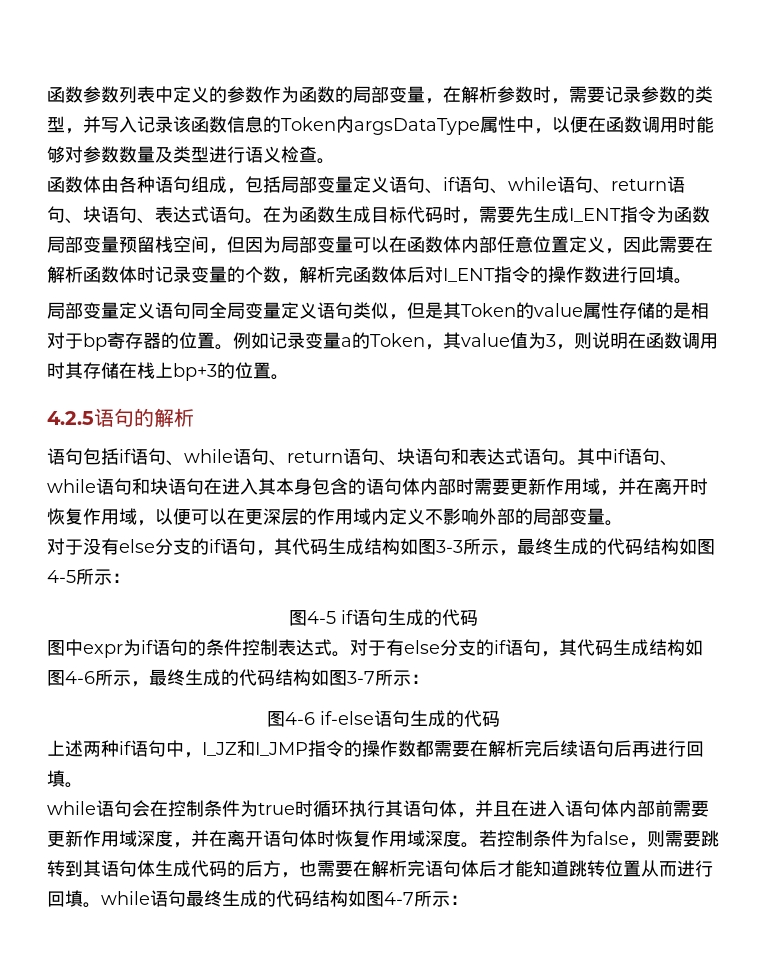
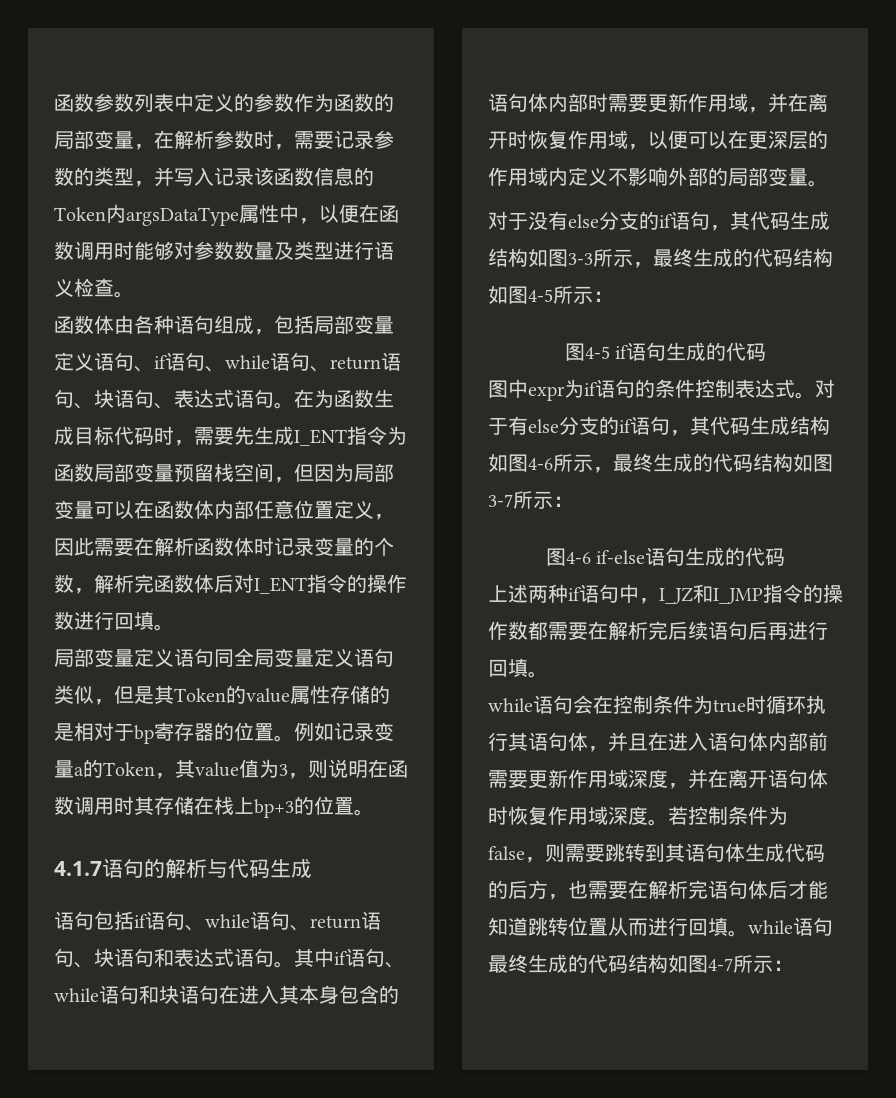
- 4.2.5语句的解析
+ 4.1.7语句的解析与代码生成

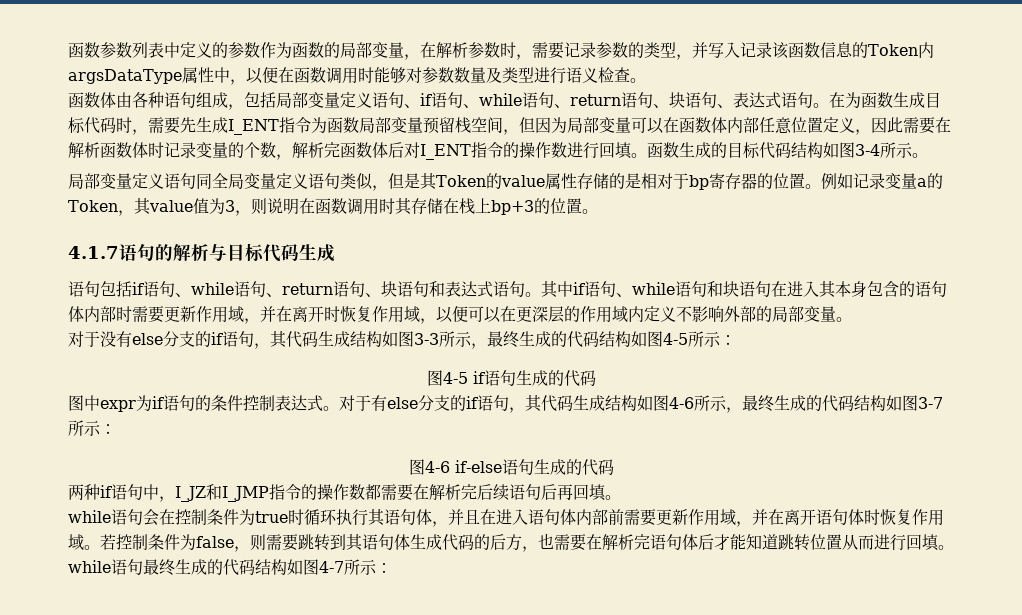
+ 函数生成的目标代码结构如图3-4所示。
- 4.1.7语句的解析与代码生成
+ 4.1.7语句的解析与目标代码生成
- 上述两种if语句中，I_JZ和I_JMP指令的操作数都需要在解析完后续语句后再进行回填。
+ 两种if语句中，I_JZ和I_JMP指令的操作数都需要在解析完后续语句后再回填。
- while语句会在控制条件为true时循环执行其语句体，并且在进入语句体内部前需要更新作用域深度，并在离开语句体时恢复作用域深度。
+ while语句会在控制条件为true时循环执行其语句体，并且在进入语句体内部前需要更新作用域，并在离开语句体时恢复作用域。

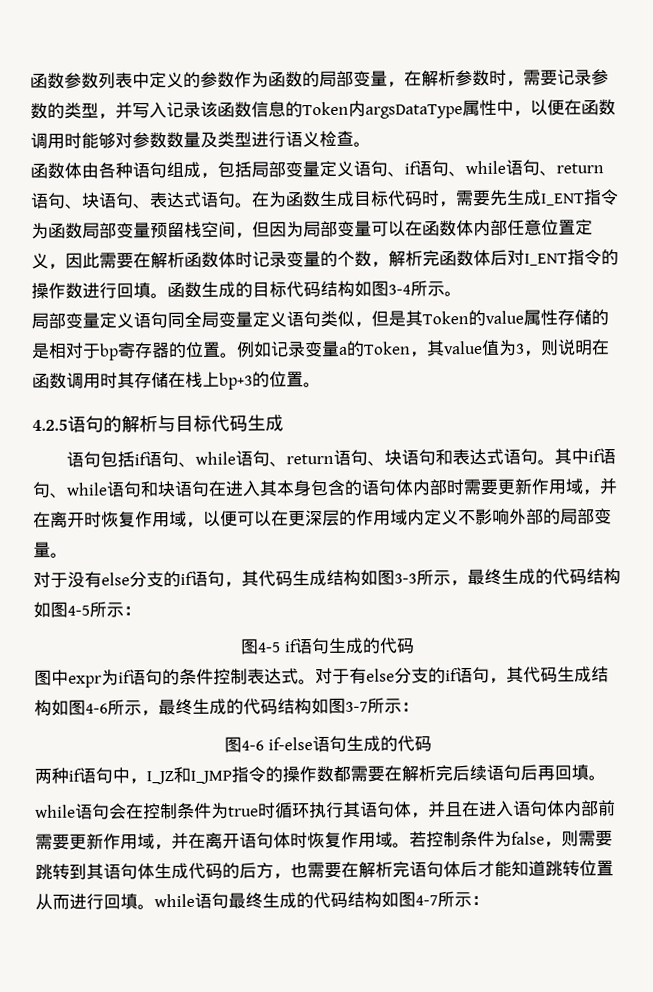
- 4.1.7语句的解析与目标代码生成
+ 4.2.5语句的解析与目标代码生成

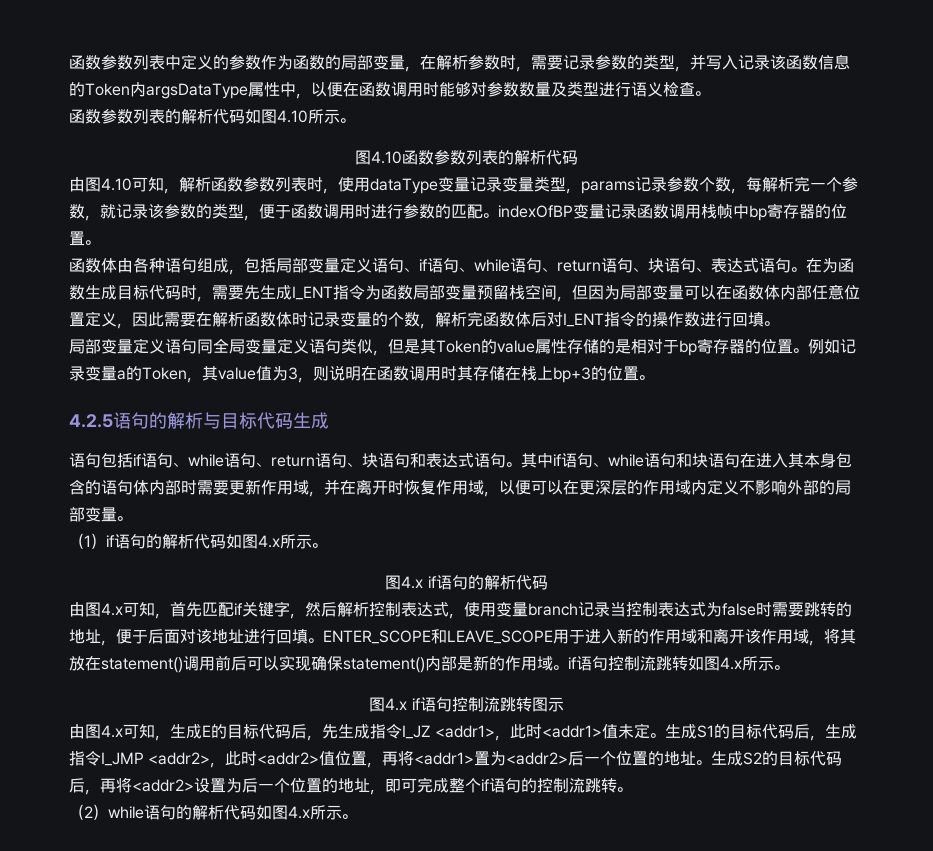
+ 函数参数列表的解析代码如图4.10所示。
+ 图4.10函数参数列表的解析代码
+ 由图4.10可知，解析函数参数列表时，使用dataType变量记录变量类型，params记录参数个数，每解析完一个参数，就记录该参数的类型，便于函数调用时进行参数的匹配。indexOfBP变量记录函数调用栈帧中bp寄存器的位置。
- 函数生成的目标代码结构如图3-4所示。
- 对于没有else分支的if语句，其代码生成结构如图3-3所示，最终生成的代码结构如图4-5所示：
- 图4-5 if语句生成的代码
- 图中expr为if语句的条件控制表达式。对于有else分支的if语句，其代码生成结构如图4-6所示，最终生成的代码结构如图3-7所示：
- 图4-6 if-else语句生成的代码
- 两种if语句中，I_JZ和I_JMP指令的操作数都需要在解析完后续语句后再回填。
- while语句会在控制条件为true时循环执行其语句体，并且在进入语句体内部前需要更新作用域，并在离开语句体时恢复作用域。若控制条件为false，则需要跳转到其语句体生成代码的后方，也需要在解析完语句体后才能知道跳转位置从而进行回填。while语句最终生成的代码结构如图4-7所示：
+ （1）if语句的解析代码如图4.x所示。
+ 图4.x if语句的解析代码
+ 由图4.x可知，首先匹配if关键字，然后解析控制表达式，使用变量branch记录当控制表达式为false时需要跳转的地址，便于后面对该地址进行回填。ENTER_SCOPE和LEAVE_SCOPE用于进入新的作用域和离开该作用域，将其放在statement()调用前后可以实现确保statement()内部是新的作用域。if语句控制流跳转如图4.x所示。
+ 图4.x if语句控制流跳转图示
+ 由图4.x可知，生成E的目标代码后，先生成指令I_JZ <addr1>，此时<addr1>值未定。生成S1的目标代码后，生成指令I_JMP <addr2>，此时<addr2>值位置，再将<addr1>置为<addr2>后一个位置的地址。生成S2的目标代码后，再将<addr2>设置为后一个位置的地址，即可完成整个if语句的控制流跳转。
+ （2）while语句的解析代码如图4.x所示。

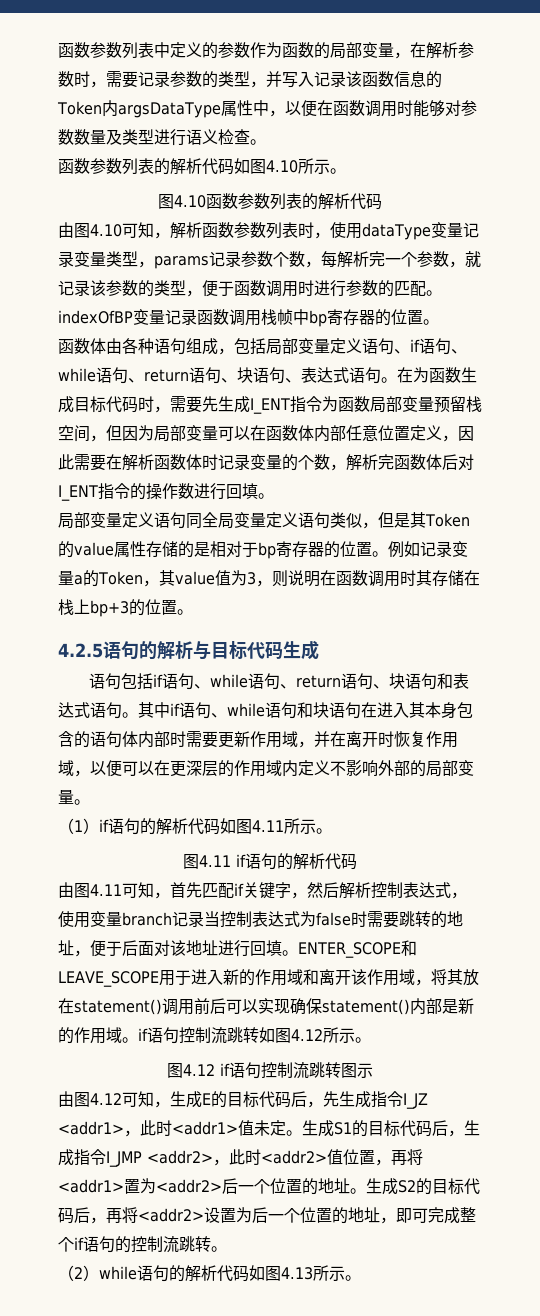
- （1）if语句的解析代码如图4.x所示。
- 图4.x if语句的解析代码
+ （1）if语句的解析代码如图4.11所示。
+ 图4.11 if语句的解析代码
- 由图4.x可知，首先匹配if关键字，然后解析控制表达式，使用变量branch记录当控制表达式为false时需要跳转的地址，便于后面对该地址进行回填。
+ 由图4.11可知，首先匹配if关键字，然后解析控制表达式，使用变量branch记录当控制表达式为false时需要跳转的地址，便于后面对该地址进行回填。
- ENTER_SCOPE和LEAVE_SCOPE用于进入新的作用域和离开该作用域，将其放在statement()调用前后可以实现确保statement()内部是新的作用域。if语句控制流跳转如图4.x所示。
- 图4.x if语句控制流跳转图示
+ ENTER_SCOPE和LEAVE_SCOPE用于进入新的作用域和离开该作用域，将其放在statement()调用前后可以实现确保statement()内部是新的作用域。if语句控制流跳转如图4.12所示。
+ 图4.12 if语句控制流跳转图示
- 由图4.x可知，生成E的目标代码后，先生成指令I_JZ <addr1>，此时<addr1>值未定。
+ 由图4.12可知，生成E的目标代码后，先生成指令I_JZ <addr1>，此时<addr1>值未定。
- （2）while语句的解析代码如图4.x所示。
+ （2）while语句的解析代码如图4.13所示。

